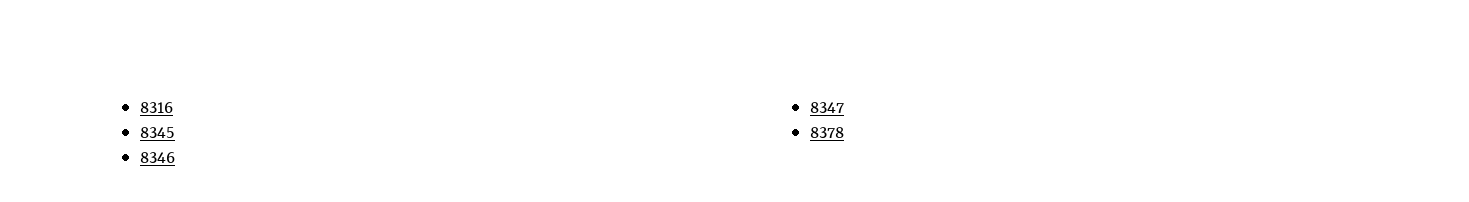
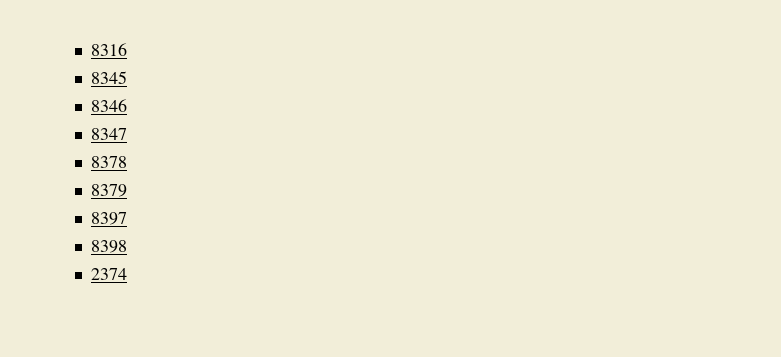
+ 8379
+ 8397
+ 8398
+ 2374

